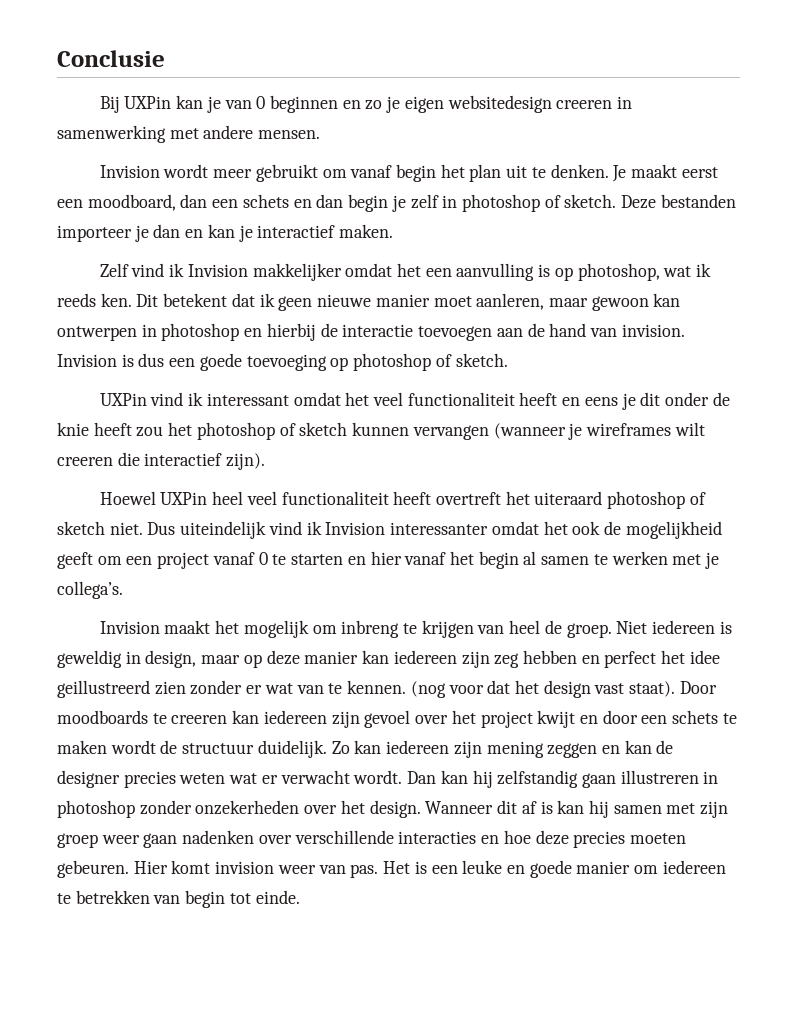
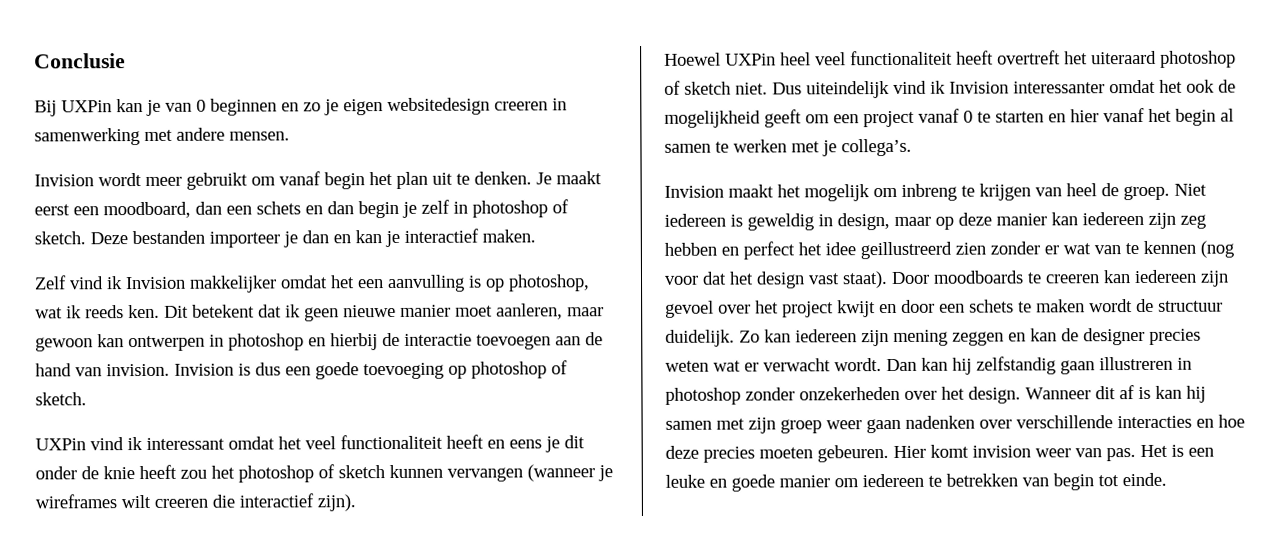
- Niet iedereen is geweldig in design, maar op deze manier kan iedereen zijn zeg hebben en perfect het idee geillustreerd zien zonder er wat van te kennen. (nog voor dat het design vast staat).
+ Niet iedereen is geweldig in design, maar op deze manier kan iedereen zijn zeg hebben en perfect het idee geillustreerd zien zonder er wat van te kennen (nog voor dat het design vast staat).

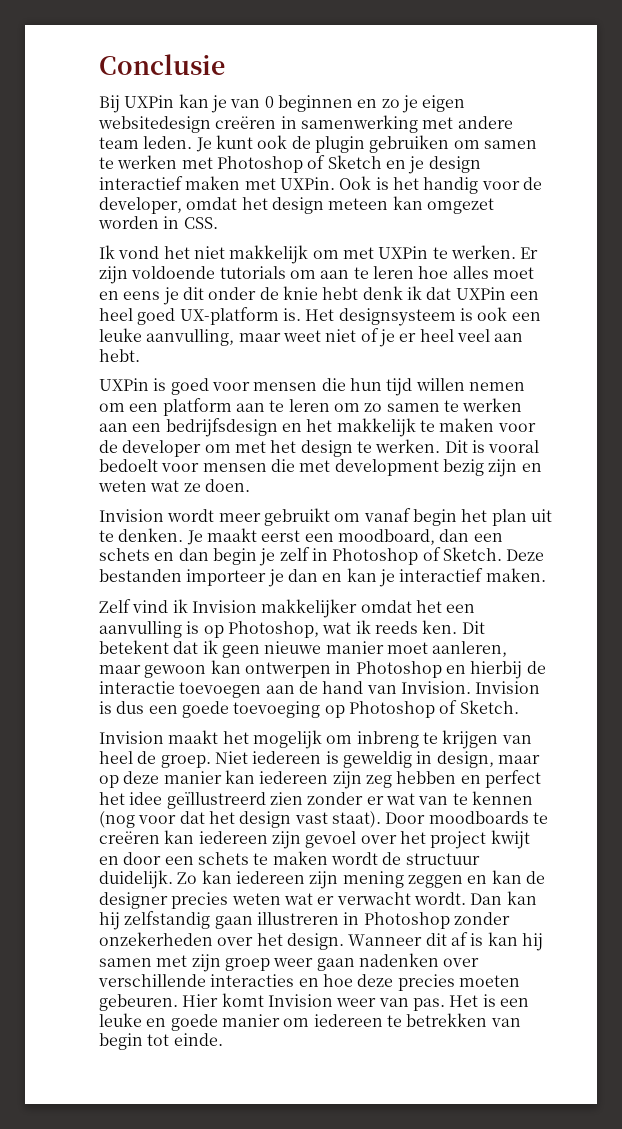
- Bij UXPin kan je van 0 beginnen en zo je eigen websitedesign creeren in samenwerking met andere mensen.
+ Bij UXPin kan je van 0 beginnen en zo je eigen websitedesign creëren in samenwerking met andere team leden. Je kunt ook de plugin gebruiken om samen te werken met Photoshop of Sketch en je design interactief maken met UXPin. Ook is het handig voor de developer, omdat het design meteen kan omgezet worden in CSS.
+ Ik vond het niet makkelijk om met UXPin te werken. Er zijn voldoende tutorials om aan te leren hoe alles moet en eens je dit onder de knie hebt denk ik dat UXPin een heel goed UX-platform is. Het designsysteem is ook een leuke aanvulling, maar weet niet of je er heel veel aan hebt.
+ UXPin is goed voor mensen die hun tijd willen nemen om een platform aan te leren om zo samen te werken aan een bedrijfsdesign en het makkelijk te maken voor de developer om met het design te werken. Dit is vooral bedoelt voor mensen die met development bezig zijn en weten wat ze doen.
- Je maakt eerst een moodboard, dan een schets en dan begin je zelf in photoshop of sketch.
+ Je maakt eerst een moodboard, dan een schets en dan begin je zelf in Photoshop of Sketch.
- Zelf vind ik Invision makkelijker omdat het een aanvulling is op photoshop, wat ik reeds ken.
+ Zelf vind ik Invision makkelijker omdat het een aanvulling is op Photoshop, wat ik reeds ken.
- Dit betekent dat ik geen nieuwe manier moet aanleren, maar gewoon kan ontwerpen in photoshop en hierbij de interactie toevoegen aan de hand van invision.
+ Dit betekent dat ik geen nieuwe manier moet aanleren, maar gewoon kan ontwerpen in Photoshop en hierbij de interactie toevoegen aan de hand van Invision.
- Invision is dus een goede toevoeging op photoshop of sketch.
- UXPin vind ik interessant omdat het veel functionaliteit heeft en eens je dit onder de knie heeft zou het photoshop of sketch kunnen vervangen (wanneer je wireframes wilt creeren die interactief zijn).
- Hoewel UXPin heel veel functionaliteit heeft overtreft het uiteraard photoshop of sketch niet. Dus uiteindelijk vind ik Invision interessanter omdat het ook de mogelijkheid geeft om een project vanaf 0 te starten en hier vanaf het begin al samen te werken met je collega’s.
+ Invision is dus een goede toevoeging op Photoshop of Sketch.
- Niet iedereen is geweldig in design, maar op deze manier kan iedereen zijn zeg hebben en perfect het idee geillustreerd zien zonder er wat van te kennen (nog voor dat het design vast staat).
+ Niet iedereen is geweldig in design, maar op deze manier kan iedereen zijn zeg hebben en perfect het idee geïllustreerd zien zonder er wat van te kennen (nog voor dat het design vast staat).
- Door moodboards te creeren kan iedereen zijn gevoel over het project kwijt en door een schets te maken wordt de structuur duidelijk.
+ Door moodboards te creëren kan iedereen zijn gevoel over het project kwijt en door een schets te maken wordt de structuur duidelijk.
- Dan kan hij zelfstandig gaan illustreren in photoshop zonder onzekerheden over het design.
+ Dan kan hij zelfstandig gaan illustreren in Photoshop zonder onzekerheden over het design.
- Hier komt invision weer van pas.
+ Hier komt Invision weer van pas.

